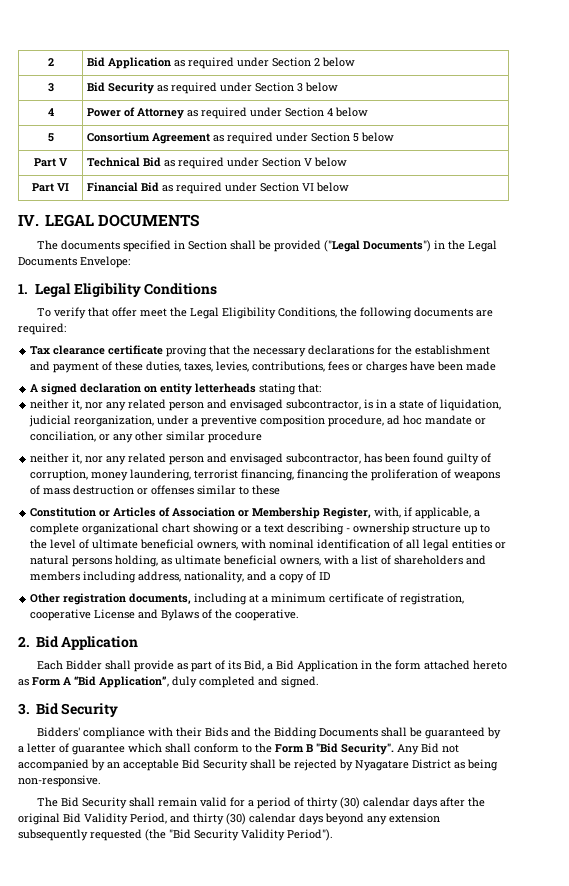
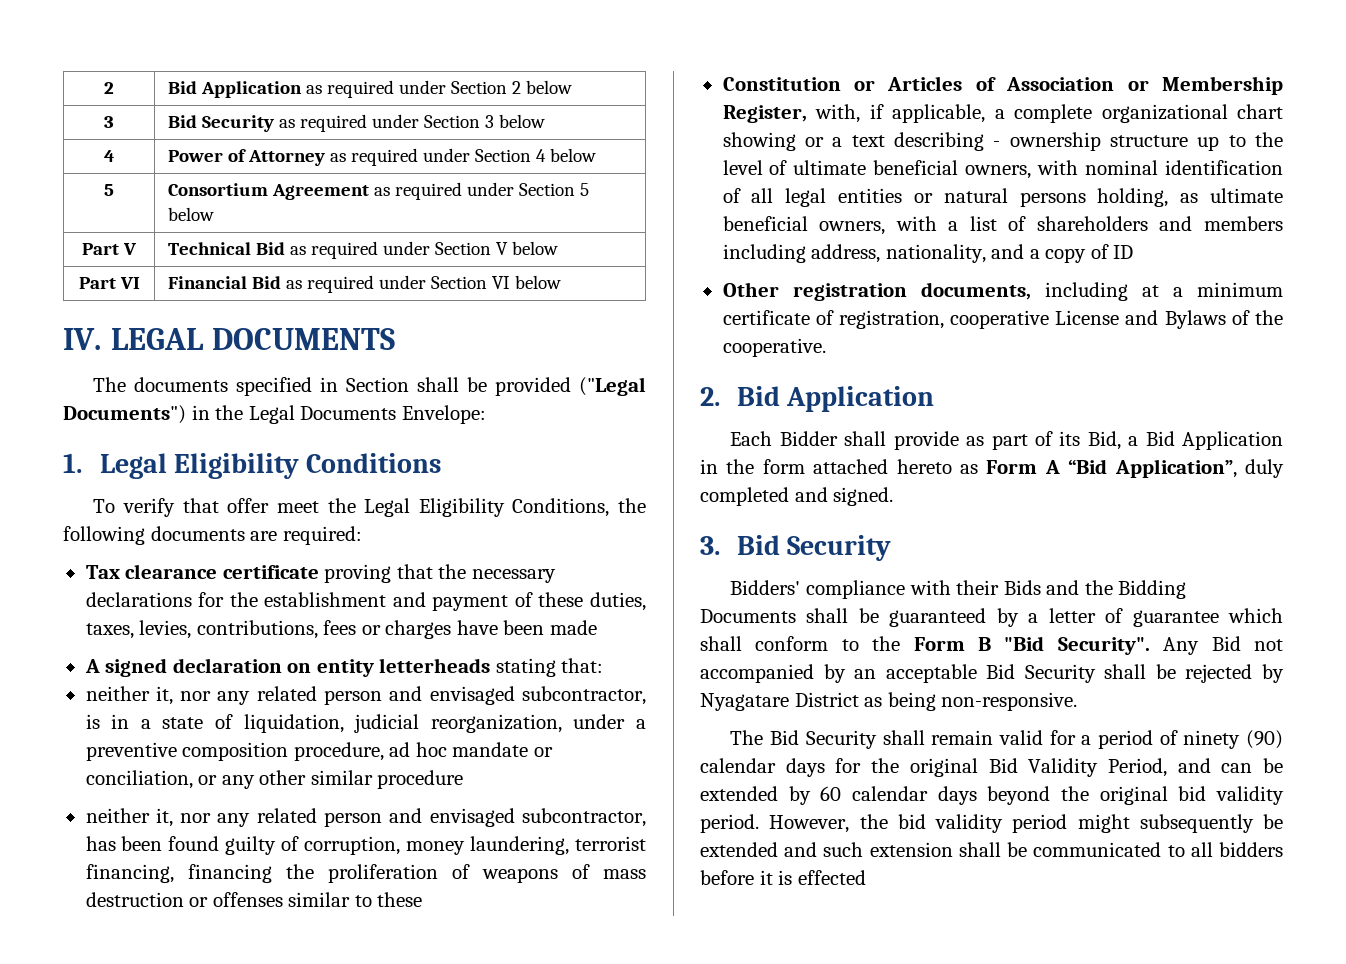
- The Bid Security shall remain valid for a period of thirty (30) calendar days after the original Bid Validity Period, and thirty (30) calendar days beyond any extension subsequently requested (the "Bid Security Validity Period").
+ The Bid Security shall remain valid for a period of ninety (90) calendar days for the original Bid Validity Period, and can be extended by 60 calendar days beyond the original bid validity period. However, the bid validity period might subsequently be extended and such extension shall be communicated to all bidders before it is effected

